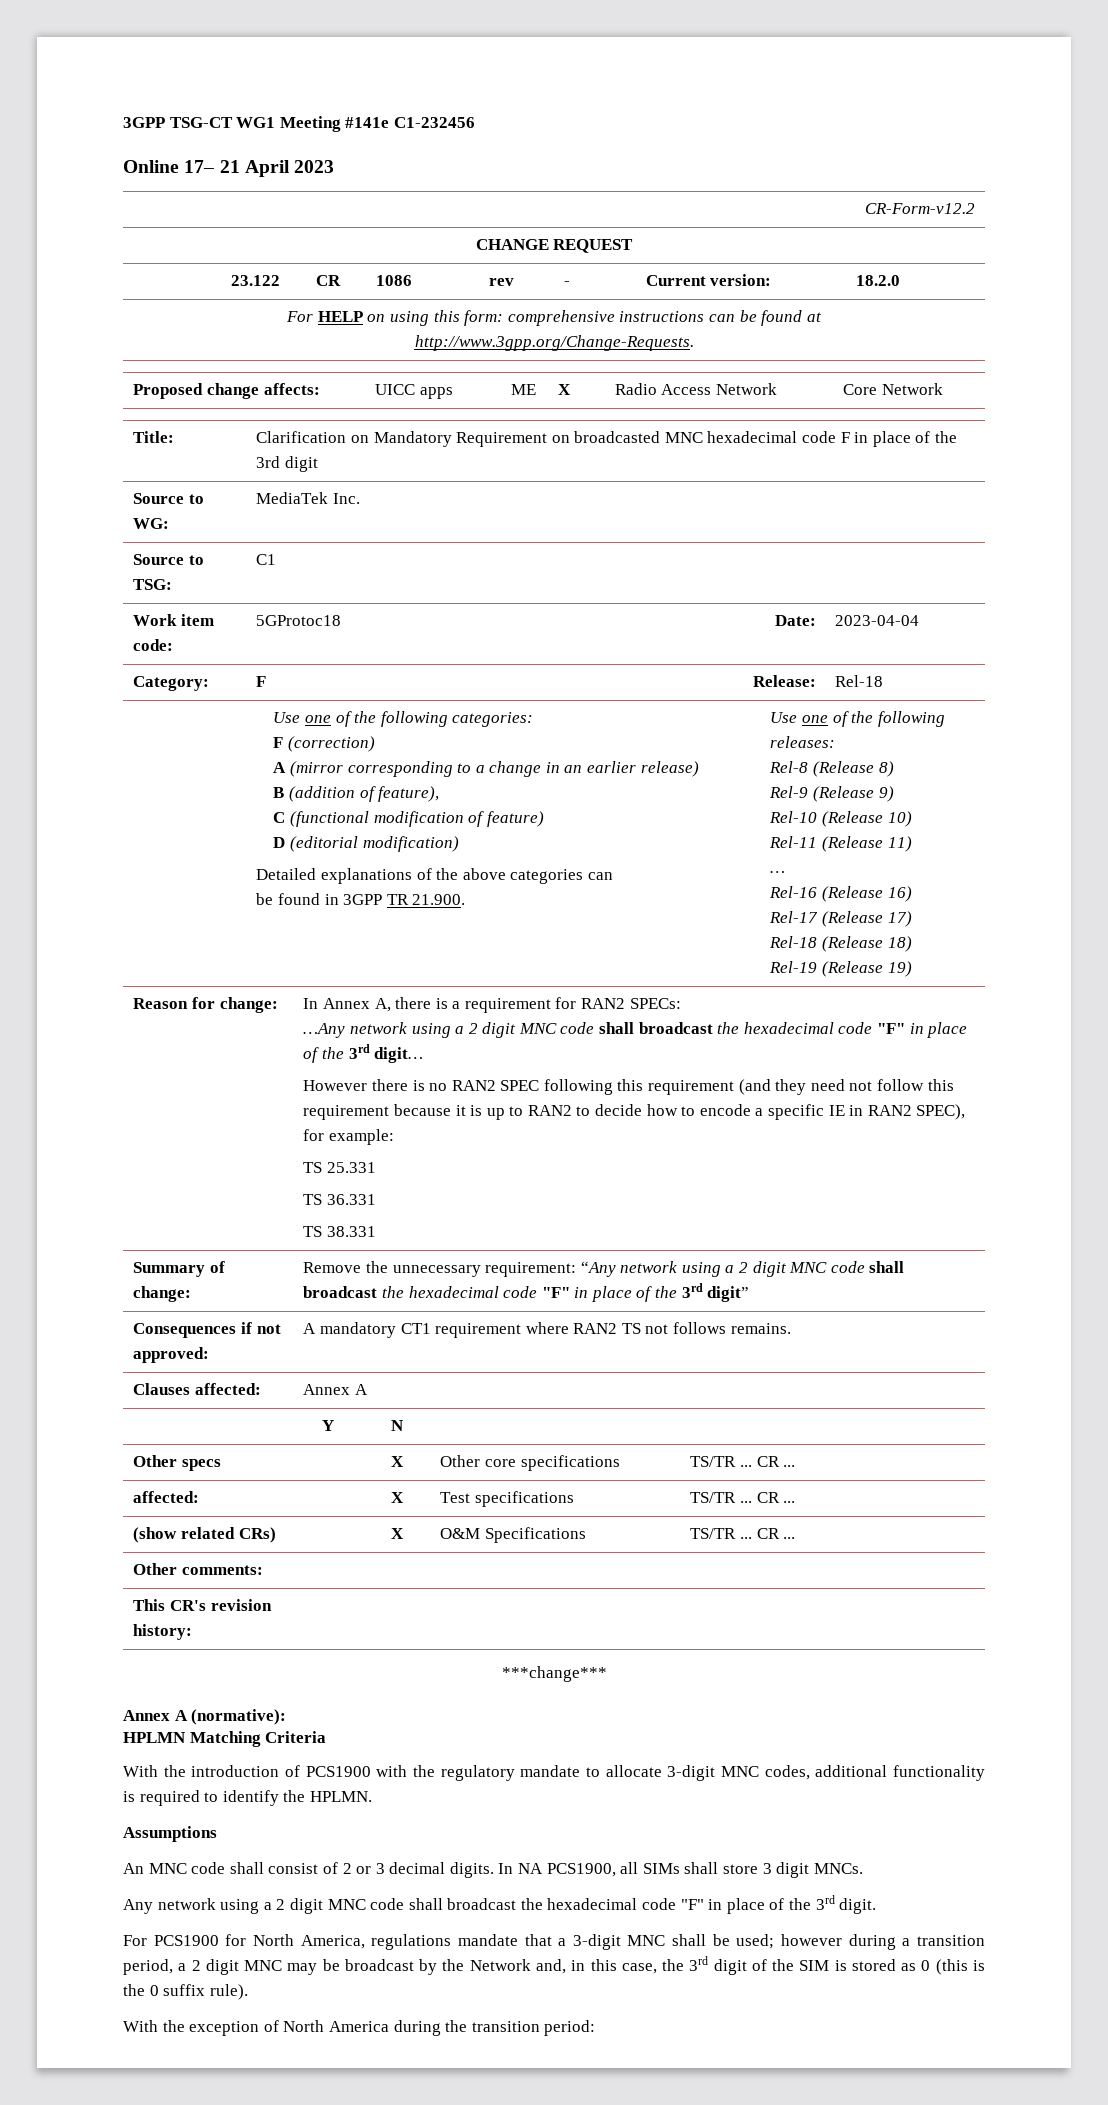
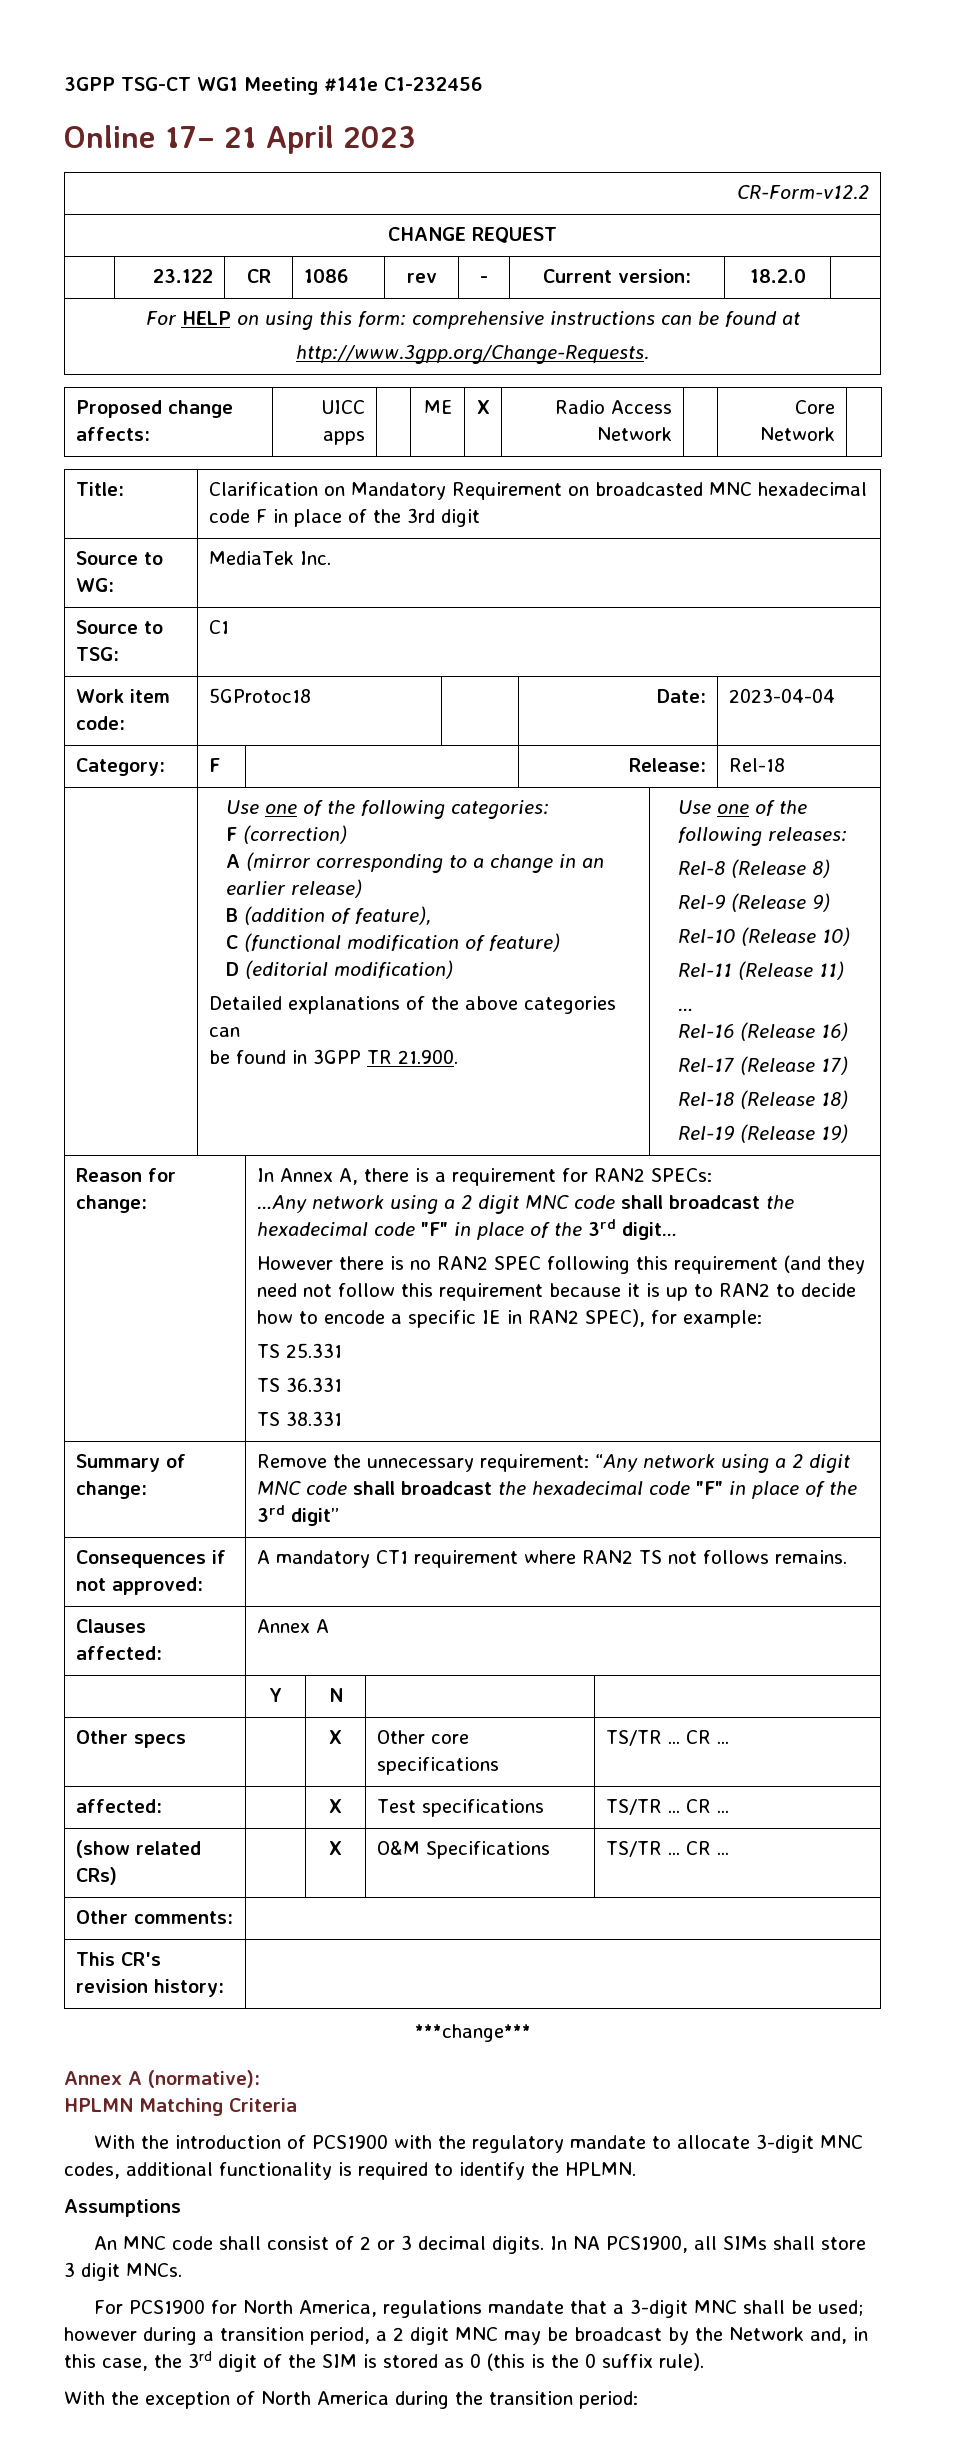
- Any network using a 2 digit MNC code shall broadcast the hexadecimal code "F" in place of the 3rd digit.

